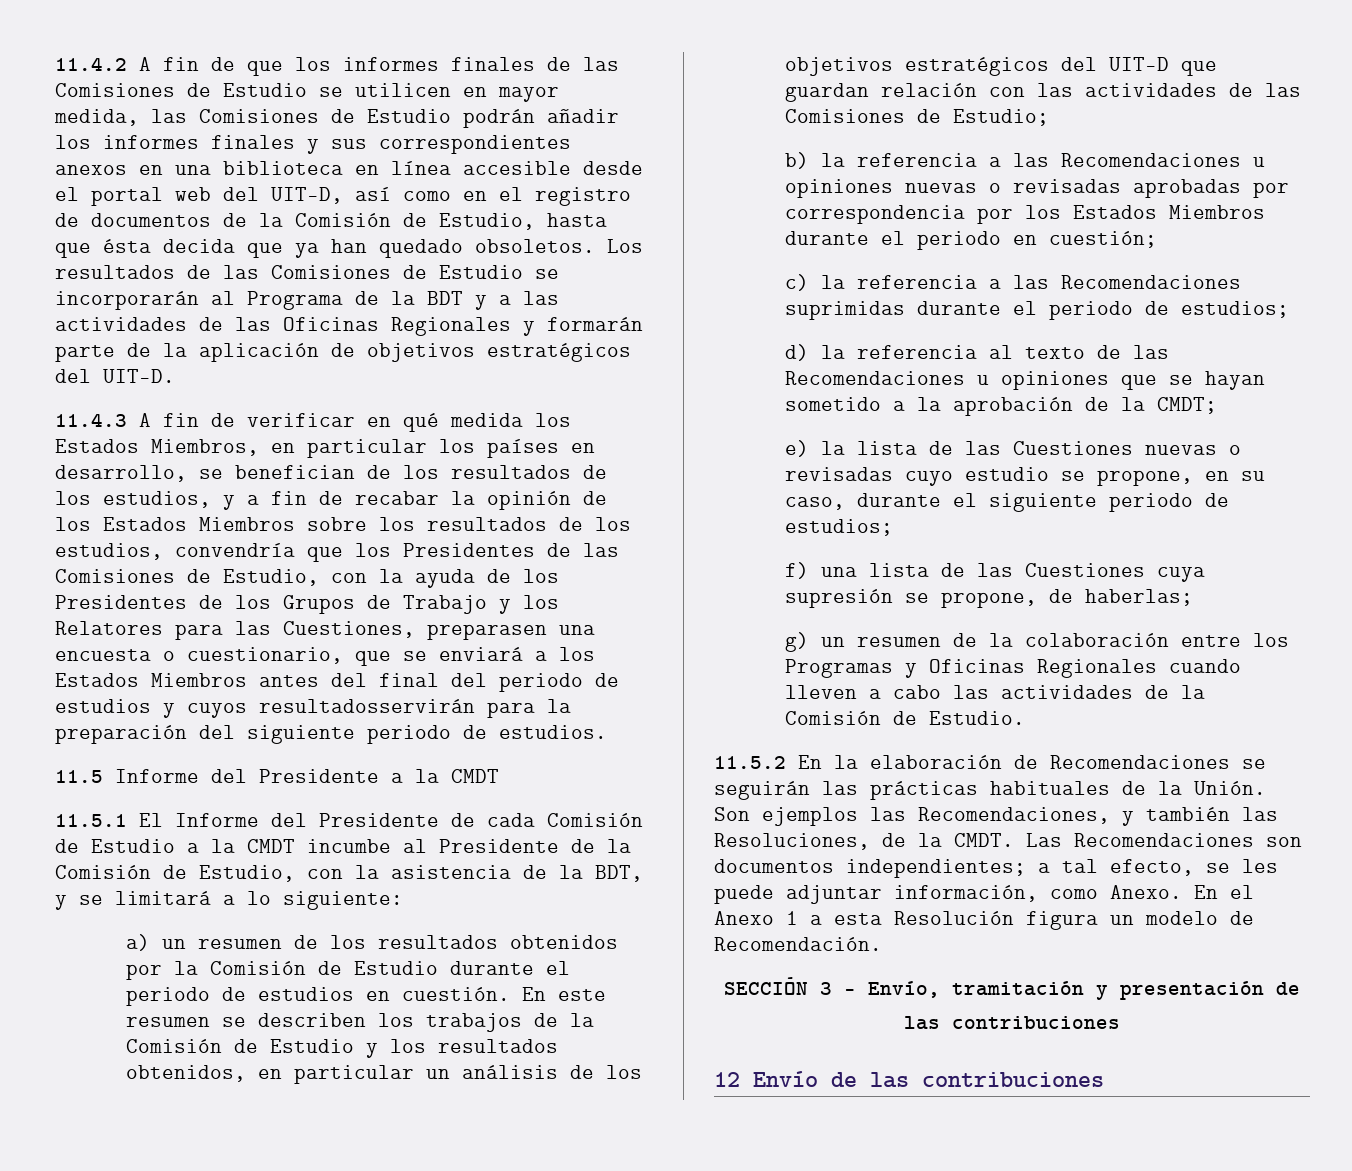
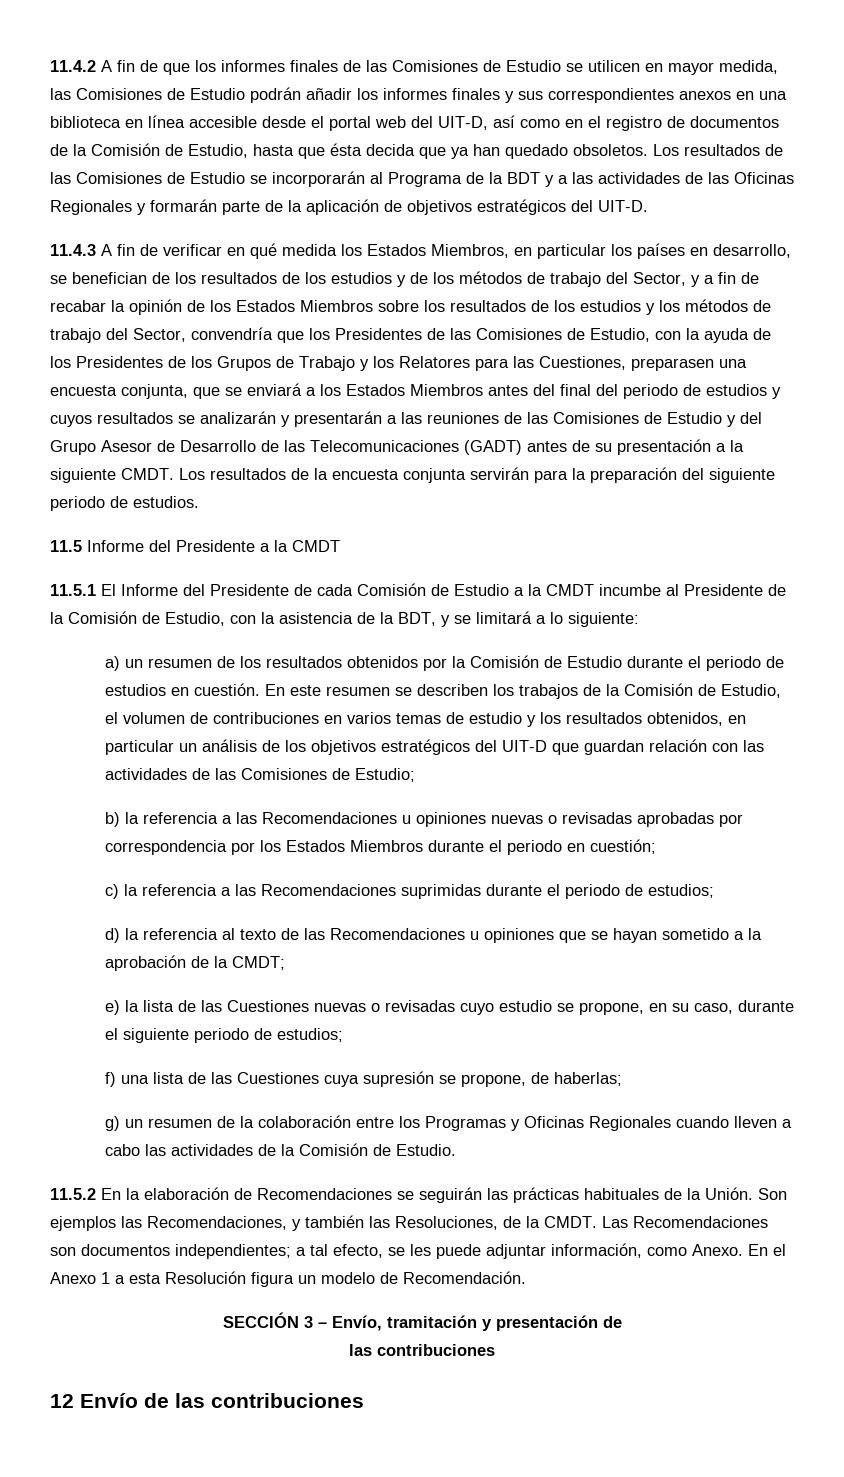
- 11.4.3 A fin de verificar en qué medida los Estados Miembros, en particular los países en desarrollo, se benefician de los resultados de los estudios, y a fin de recabar la opinión de los Estados Miembros sobre los resultados de los estudios, convendría que los Presidentes de las Comisiones de Estudio, con la ayuda de los Presidentes de los Grupos de Trabajo y los Relatores para las Cuestiones, preparasen una encuesta o cuestionario, que se enviará a los Estados Miembros antes del final del periodo de estudios y cuyos resultadosservirán para la preparación del siguiente periodo de estudios.
+ 11.4.3 A fin de verificar en qué medida los Estados Miembros, en particular los países en desarrollo, se benefician de los resultados de los estudios y de los métodos de trabajo del Sector, y a fin de recabar la opinión de los Estados Miembros sobre los resultados de los estudios y los métodos de trabajo del Sector, convendría que los Presidentes de las Comisiones de Estudio, con la ayuda de los Presidentes de los Grupos de Trabajo y los Relatores para las Cuestiones, preparasen una encuesta conjunta, que se enviará a los Estados Miembros antes del final del periodo de estudios y cuyos resultados se analizarán y presentarán a las reuniones de las Comisiones de Estudio y del Grupo Asesor de Desarrollo de las Telecomunicaciones (GADT) antes de su presentación a la siguiente CMDT. Los resultados de la encuesta conjunta servirán para la preparación del siguiente periodo de estudios.
- En este resumen se describen los trabajos de la Comisión de Estudio y los resultados obtenidos, en particular un análisis de los objetivos estratégicos del UIT-D que guardan relación con las actividades de las Comisiones de Estudio;
+ En este resumen se describen los trabajos de la Comisión de Estudio, el volumen de contribuciones en varios temas de estudio y los resultados obtenidos, en particular un análisis de los objetivos estratégicos del UIT-D que guardan relación con las actividades de las Comisiones de Estudio;

